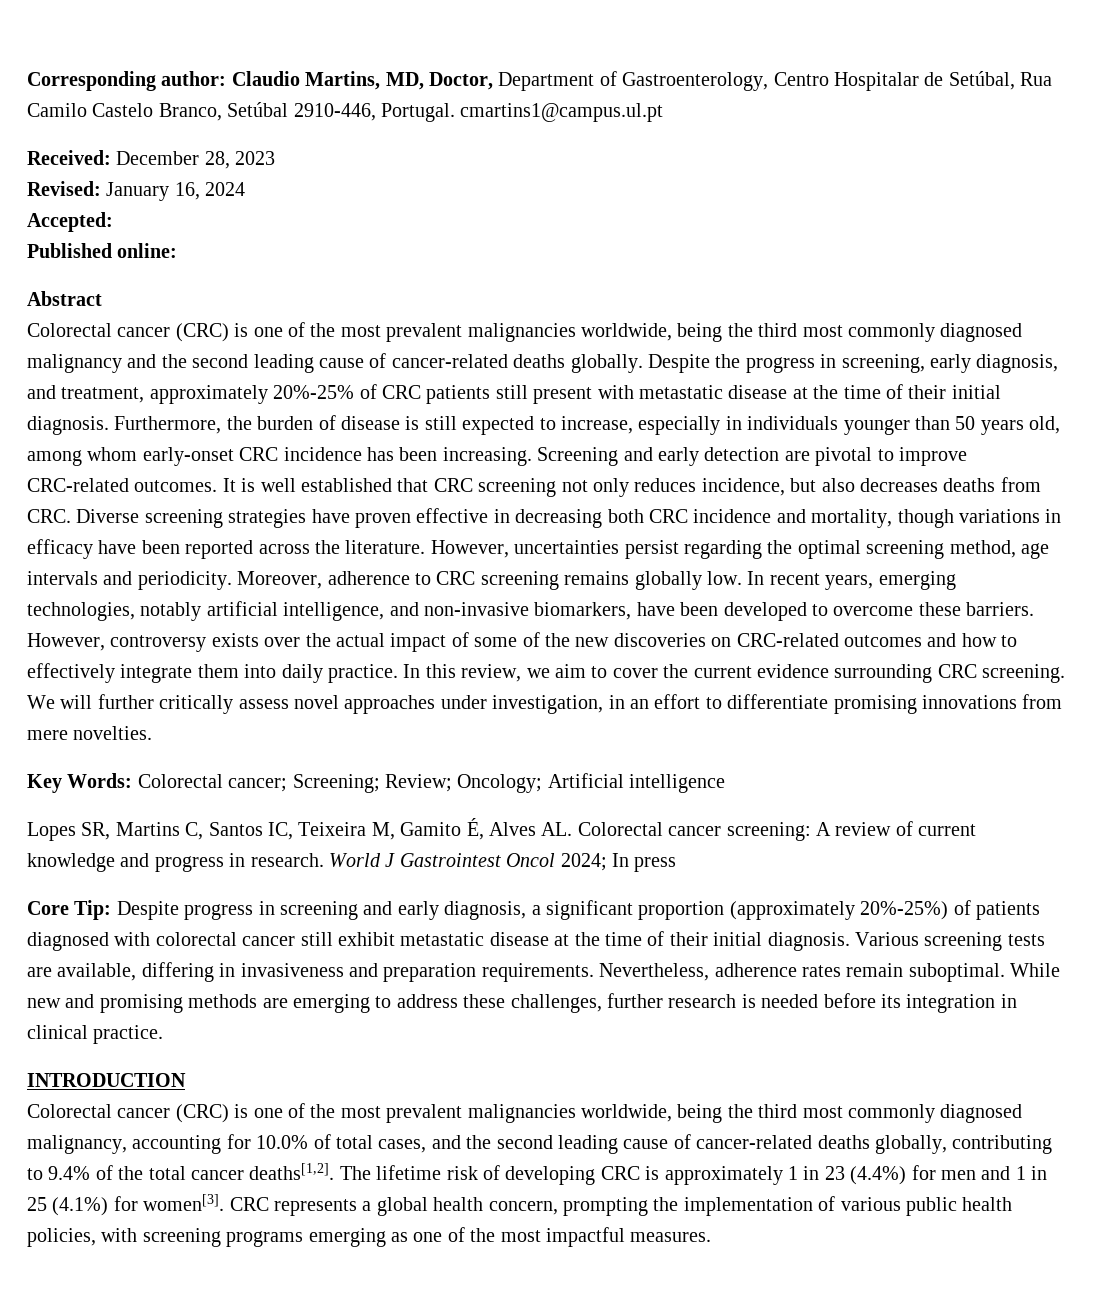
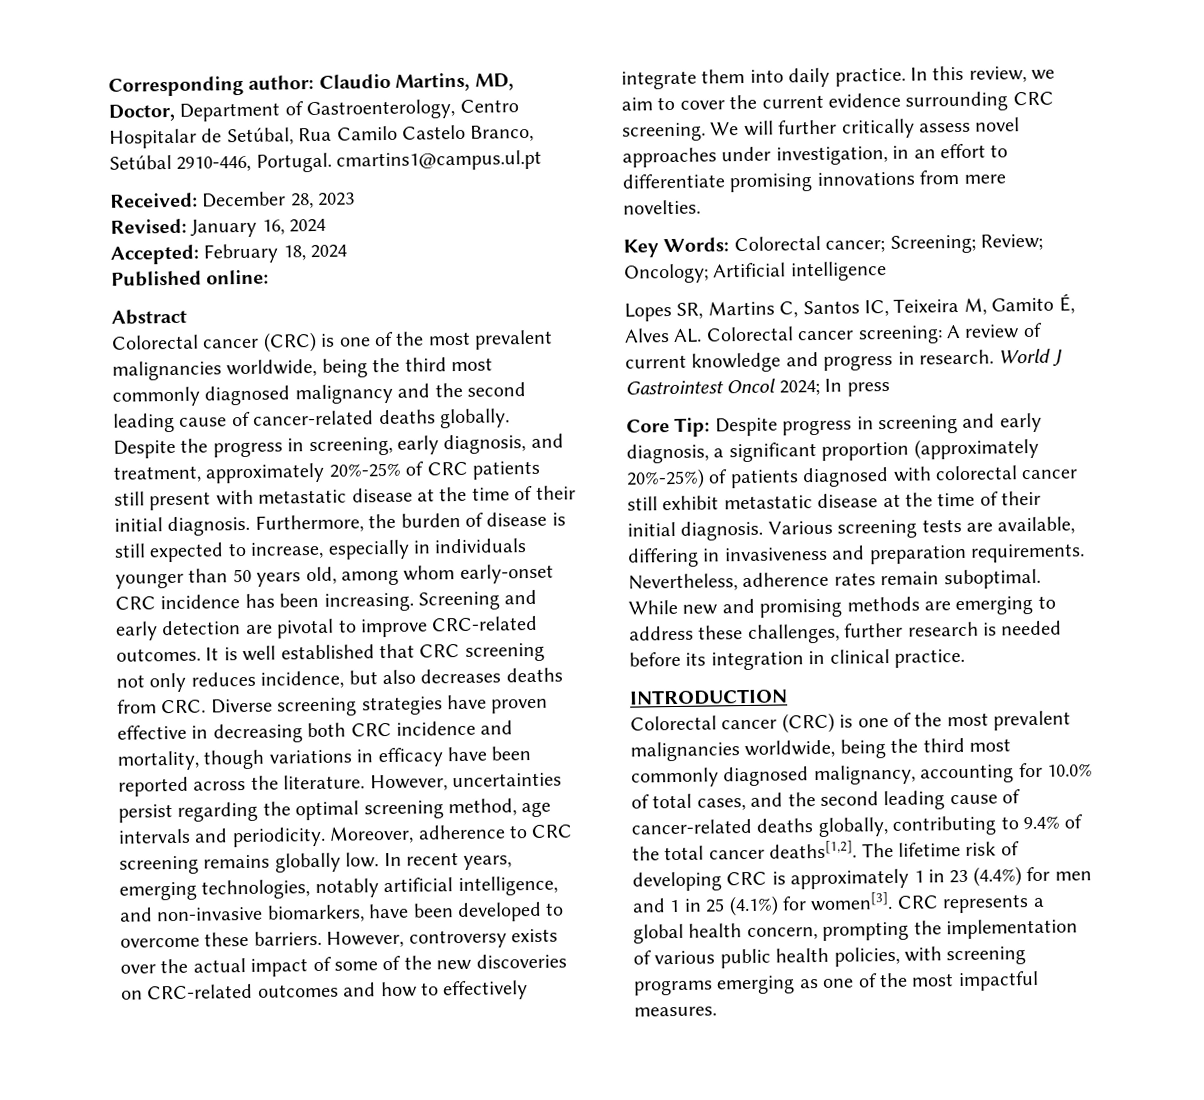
- Accepted:
+ Accepted: February 18, 2024

